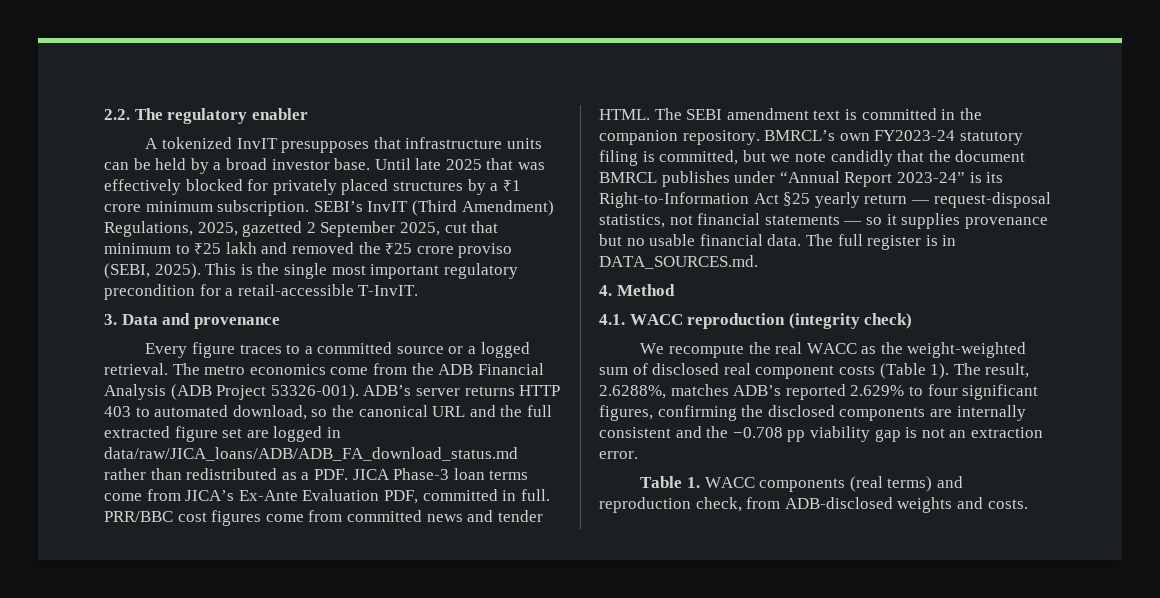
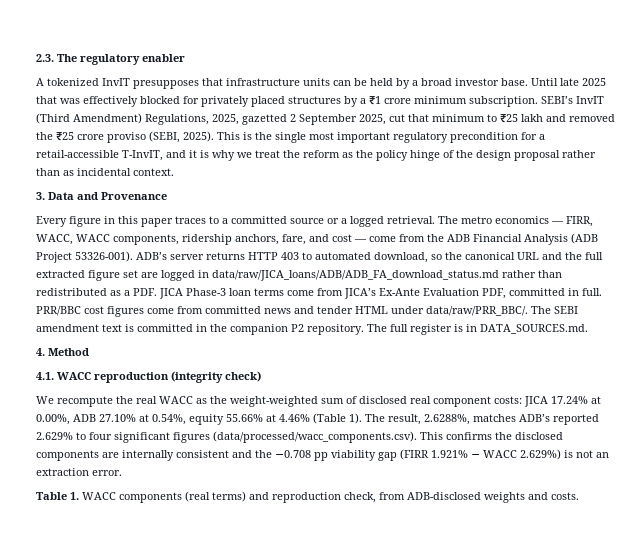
- 2.2. The regulatory enabler
+ 2.3. The regulatory enabler
- This is the single most important regulatory precondition for a retail-accessible T-InvIT.
+ This is the single most important regulatory precondition for a retail-accessible T-InvIT, and it is why we treat the reform as the policy hinge of the design proposal rather than as incidental context.
- 3. Data and provenance
+ 3. Data and Provenance
- Every figure traces to a committed source or a logged retrieval.
+ Every figure in this paper traces to a committed source or a logged retrieval.
- The metro economics come from the ADB Financial Analysis (ADB Project 53326-001).
+ The metro economics — FIRR, WACC, WACC components, ridership anchors, fare, and cost — come from the ADB Financial Analysis (ADB Project 53326-001).
- PRR/BBC cost figures come from committed news and tender HTML.
+ PRR/BBC cost figures come from committed news and tender HTML under data/raw/PRR_BBC/.
- The SEBI amendment text is committed in the companion repository. BMRCL’s own FY2023-24 statutory filing is committed, but we note candidly that the document BMRCL publishes under “Annual Report 2023-24” is its Right-to-Information Act §25 yearly return — request-disposal statistics, not financial statements — so it supplies provenance but no usable financial data.
+ The SEBI amendment text is committed in the companion P2 repository.
- We recompute the real WACC as the weight-weighted sum of disclosed real component costs (Table 1).
+ We recompute the real WACC as the weight-weighted sum of disclosed real component costs: JICA 17.24% at 0.00%, ADB 27.10% at 0.54%, equity 55.66% at 4.46% (Table 1).
- The result, 2.6288%, matches ADB’s reported 2.629% to four significant figures, confirming the disclosed components are internally consistent and the −0.708 pp viability gap is not an extraction error.
+ The result, 2.6288%, matches ADB’s reported 2.629% to four significant figures (data/processed/wacc_components.csv). This confirms the disclosed components are internally consistent and the −0.708 pp viability gap (FIRR 1.921% − WACC 2.629%) is not an extraction error.

